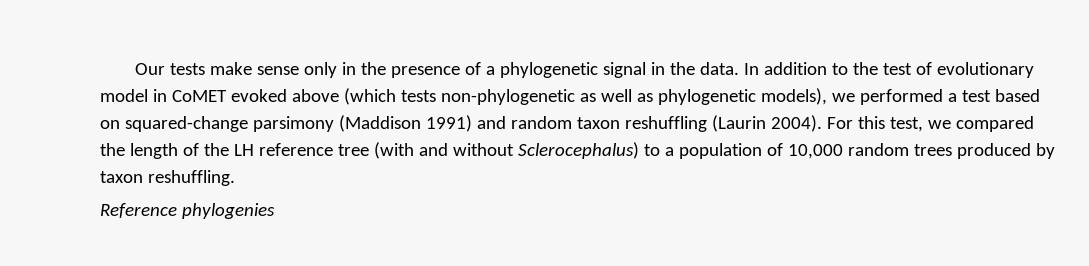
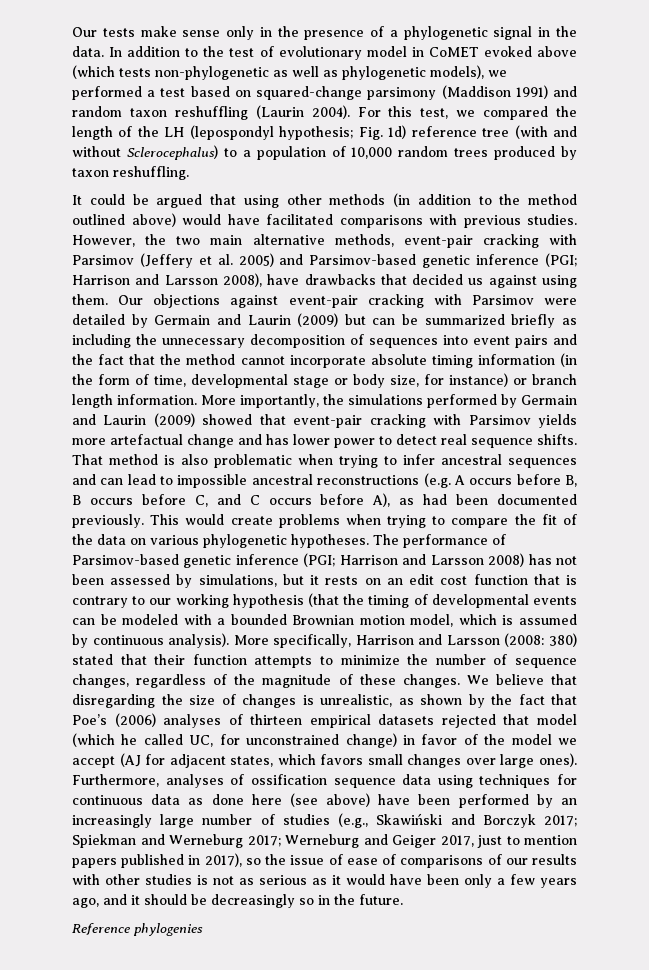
- For this test, we compared the length of the LH reference tree (with and without Sclerocephalus) to a population of 10,000 random trees produced by taxon reshuffling.
+ For this test, we compared the length of the LH (lepospondyl hypothesis; Fig. 1d) reference tree (with and without Sclerocephalus) to a population of 10,000 random trees produced by taxon reshuffling.
+ It could be argued that using other methods (in addition to the method outlined above) would have facilitated comparisons with previous studies. However, the two main alternative methods, event-pair cracking with Parsimov (Jeffery et al. 2005) and Parsimov-based genetic inference (PGI; Harrison and Larsson 2008), have drawbacks that decided us against using them. Our objections against event-pair cracking with Parsimov were detailed by Germain and Laurin (2009) but can be summarized briefly as including the unnecessary decomposition of sequences into event pairs and the fact that the method cannot incorporate absolute timing information (in the form of time, developmental stage or body size, for instance) or branch length information. More importantly, the simulations performed by Germain and Laurin (2009) showed that event-pair cracking with Parsimov yields more artefactual change and has lower power to detect real sequence shifts. That method is also problematic when trying to infer ancestral sequences and can lead to impossible ancestral reconstructions (e.g. A occurs before B, B occurs before C, and C occurs before A), as had been documented previously. This would create problems when trying to compare the fit of the data on various phylogenetic hypotheses. The performance of Parsimov-based genetic inference (PGI; Harrison and Larsson 2008) has not been assessed by simulations, but it rests on an edit cost function that is contrary to our working hypothesis (that the timing of developmental events can be modeled with a bounded Brownian motion model, which is assumed by continuous analysis). More specifically, Harrison and Larsson (2008: 380) stated that their function attempts to minimize the number of sequence changes, regardless of the magnitude of these changes. We believe that disregarding the size of changes is unrealistic, as shown by the fact that Poe’s (2006) analyses of thirteen empirical datasets rejected that model (which he called UC, for unconstrained change) in favor of the model we accept (AJ for adjacent states, which favors small changes over large ones). Furthermore, analyses of ossification sequence data using techniques for continuous data as done here (see above) have been performed by an increasingly large number of studies (e.g., Skawiński and Borczyk 2017; Spiekman and Werneburg 2017; Werneburg and Geiger 2017, just to mention papers published in 2017), so the issue of ease of comparisons of our results with other studies is not as serious as it would have been only a few years ago, and it should be decreasingly so in the future.

